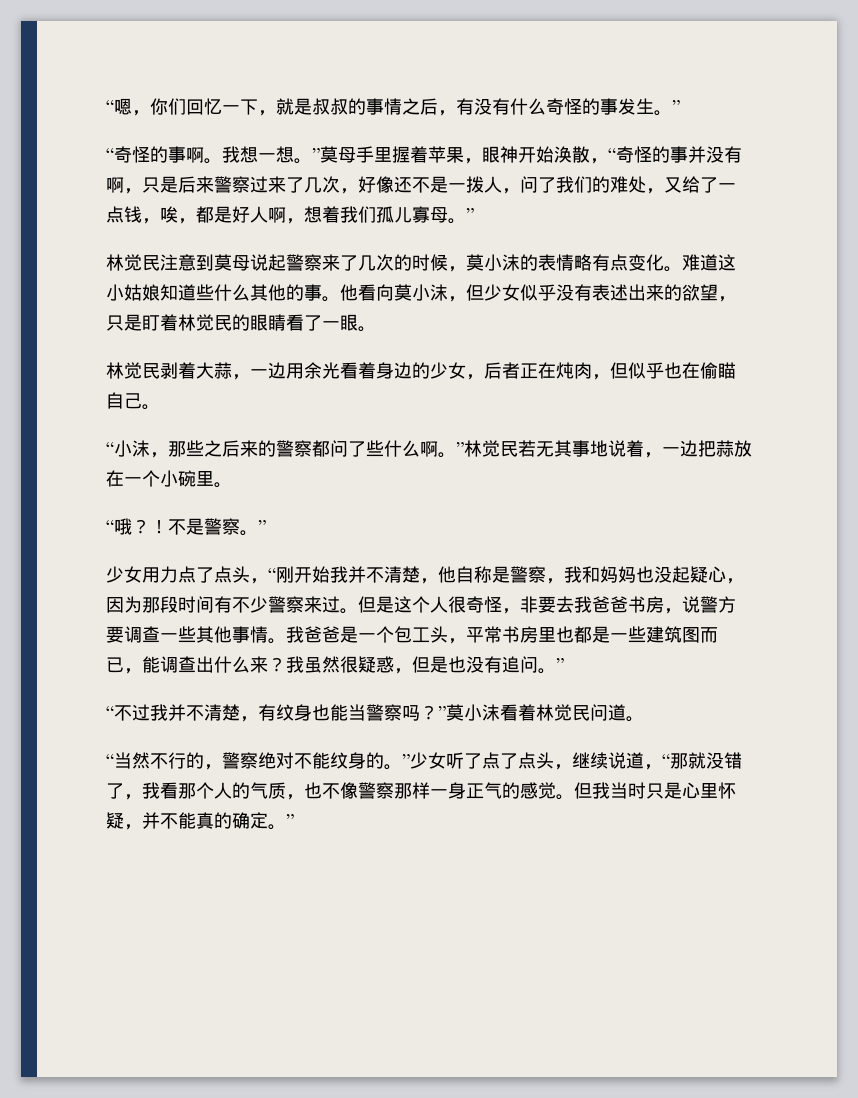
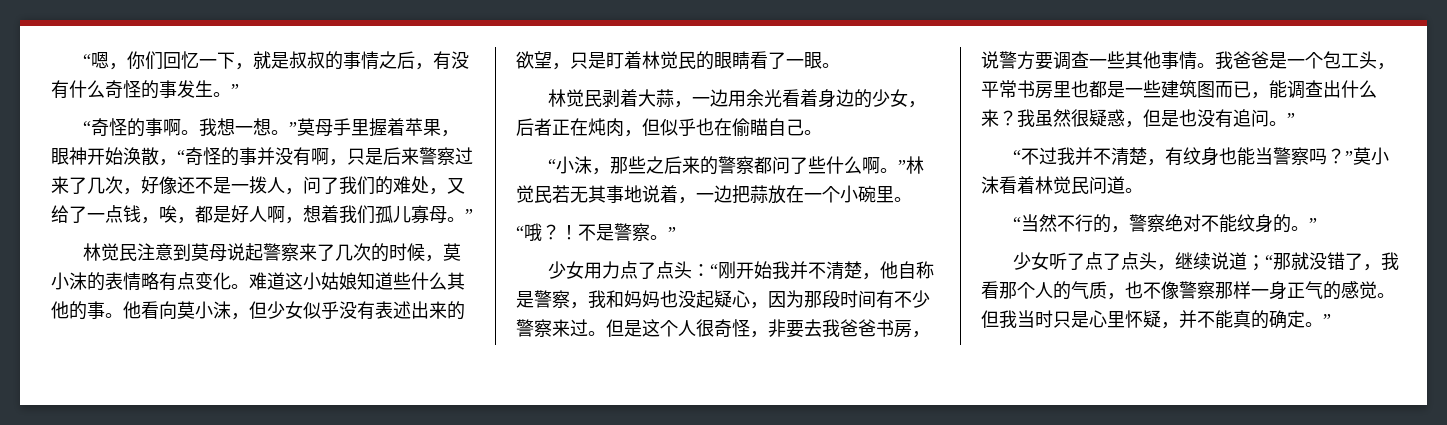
- 少女用力点了点头，“刚开始我并不清楚，他自称是警察，我和妈妈也没起疑心，因为那段时间有不少警察来过。
+ 少女用力点了点头：“刚开始我并不清楚，他自称是警察，我和妈妈也没起疑心，因为那段时间有不少警察来过。
- “当然不行的，警察绝对不能纹身的。”少女听了点了点头，继续说道，“那就没错了，我看那个人的气质，也不像警察那样一身正气的感觉。
+ “当然不行的，警察绝对不能纹身的。”
+ 少女听了点了点头，继续说道；“那就没错了，我看那个人的气质，也不像警察那样一身正气的感觉。

